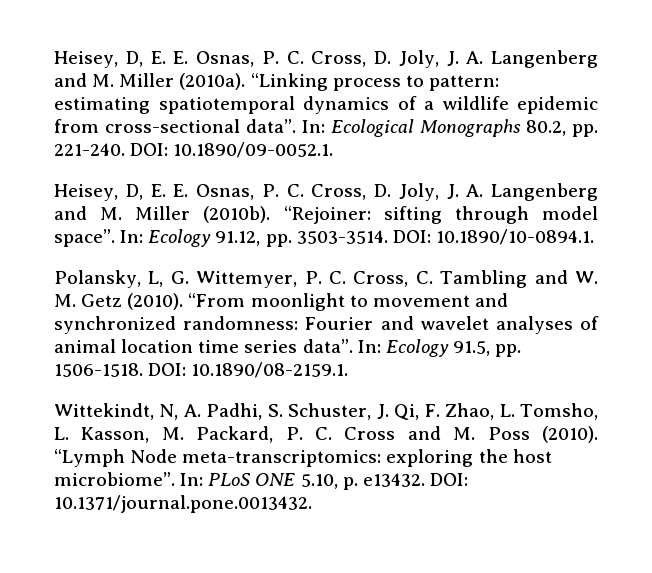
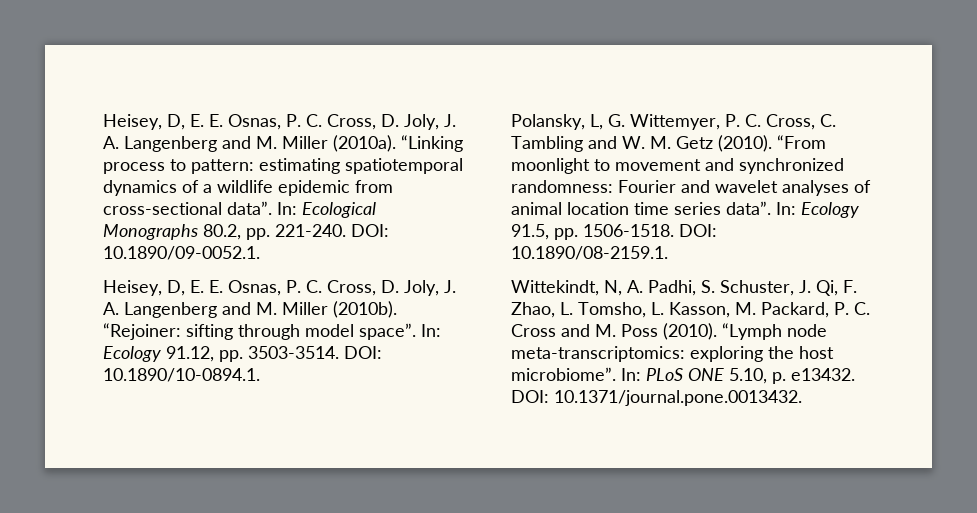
- “Lymph Node meta-transcriptomics: exploring the host microbiome”.
+ “Lymph node meta-transcriptomics: exploring the host microbiome”.

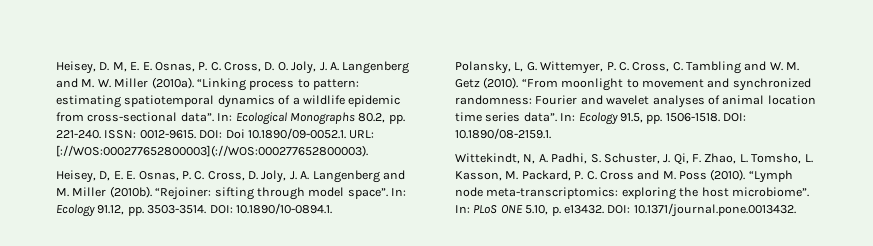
- Heisey, D, E. E. Osnas, P. C. Cross, D. Joly, J. A. Langenberg and M. Miller (2010a).
+ Heisey, D. M, E. E. Osnas, P. C. Cross, D. O. Joly, J. A. Langenberg and M. W. Miller (2010a).
- DOI: 10.1890/09-0052.1.
+ ISSN: 0012-9615. DOI: Doi 10.1890/09-0052.1. URL: [://WOS:000277652800003](://WOS:000277652800003).

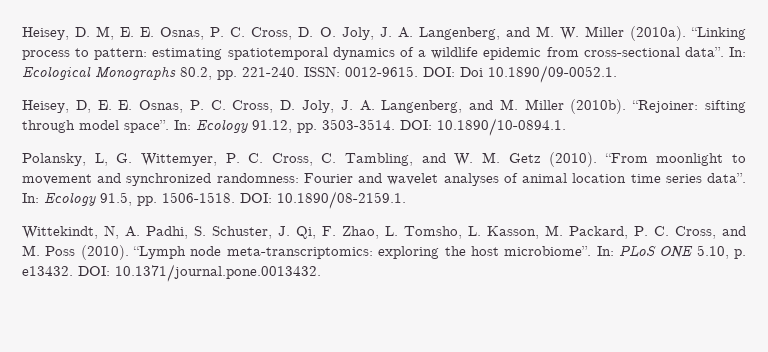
- Heisey, D. M, E. E. Osnas, P. C. Cross, D. O. Joly, J. A. Langenberg and M. W. Miller (2010a).
+ Heisey, D. M, E. E. Osnas, P. C. Cross, D. O. Joly, J. A. Langenberg, and M. W. Miller (2010a).
- DOI: Doi 10.1890/09-0052.1. URL: [://WOS:000277652800003](://WOS:000277652800003).
+ DOI: Doi 10.1890/09-0052.1.
- Heisey, D, E. E. Osnas, P. C. Cross, D. Joly, J. A. Langenberg and M. Miller (2010b).
+ Heisey, D, E. E. Osnas, P. C. Cross, D. Joly, J. A. Langenberg, and M. Miller (2010b).
- Polansky, L, G. Wittemyer, P. C. Cross, C. Tambling and W. M. Getz (2010).
+ Polansky, L, G. Wittemyer, P. C. Cross, C. Tambling, and W. M. Getz (2010).
- Wittekindt, N, A. Padhi, S. Schuster, J. Qi, F. Zhao, L. Tomsho, L. Kasson, M. Packard, P. C. Cross and M. Poss (2010).
+ Wittekindt, N, A. Padhi, S. Schuster, J. Qi, F. Zhao, L. Tomsho, L. Kasson, M. Packard, P. C. Cross, and M. Poss (2010).

